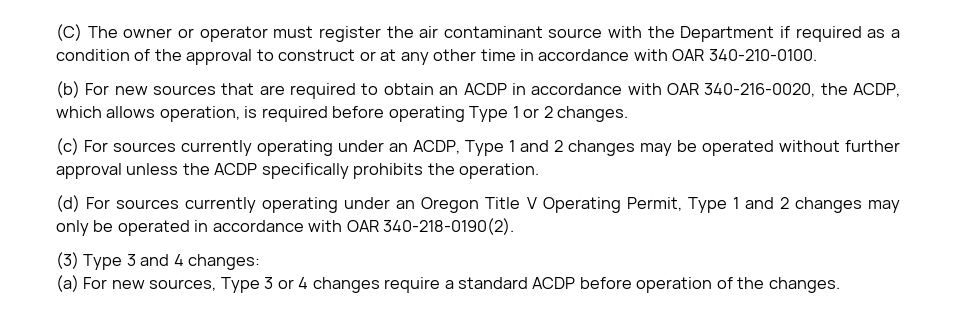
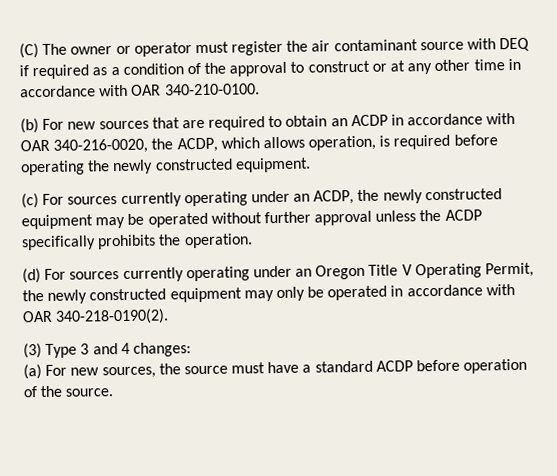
- (C) The owner or operator must register the air contaminant source with the Department if required as a condition of the approval to construct or at any other time in accordance with OAR 340-210-0100.
+ (C) The owner or operator must register the air contaminant source with DEQ if required as a condition of the approval to construct or at any other time in accordance with OAR 340-210-0100.
- (b) For new sources that are required to obtain an ACDP in accordance with OAR 340-216-0020, the ACDP, which allows operation, is required before operating Type 1 or 2 changes.
+ (b) For new sources that are required to obtain an ACDP in accordance with OAR 340-216-0020, the ACDP, which allows operation, is required before operating the newly constructed equipment.
- (c) For sources currently operating under an ACDP, Type 1 and 2 changes may be operated without further approval unless the ACDP specifically prohibits the operation.
+ (c) For sources currently operating under an ACDP, the newly constructed equipment may be operated without further approval unless the ACDP specifically prohibits the operation.
- (d) For sources currently operating under an Oregon Title V Operating Permit, Type 1 and 2 changes may only be operated in accordance with OAR 340-218-0190(2).
+ (d) For sources currently operating under an Oregon Title V Operating Permit, the newly constructed equipment may only be operated in accordance with OAR 340-218-0190(2).
- (a) For new sources, Type 3 or 4 changes require a standard ACDP before operation of the changes.
+ (a) For new sources, the source must have a standard ACDP before operation of the source.

